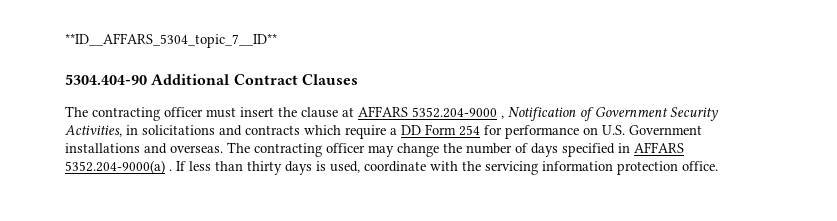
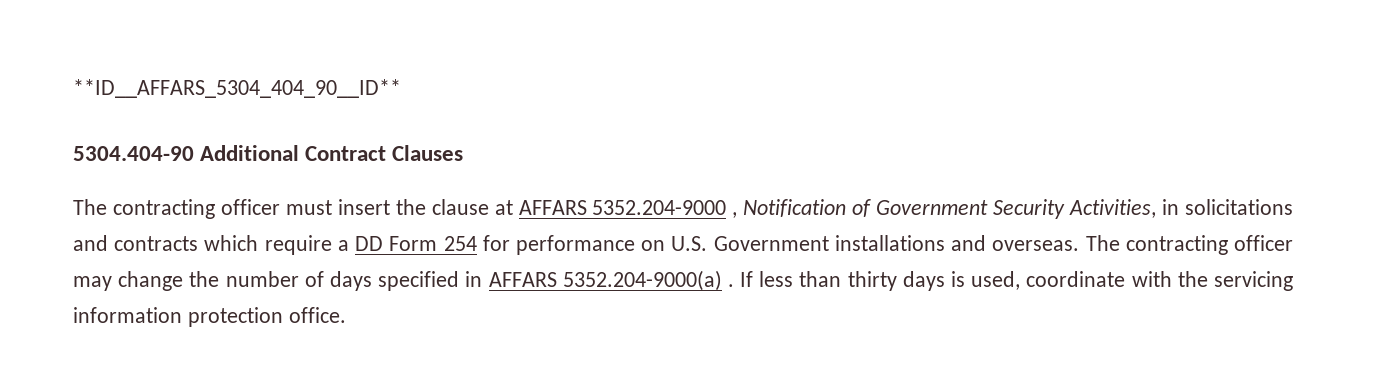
- **ID__AFFARS_5304_topic_7__ID**
+ **ID__AFFARS_5304_404_90__ID**

